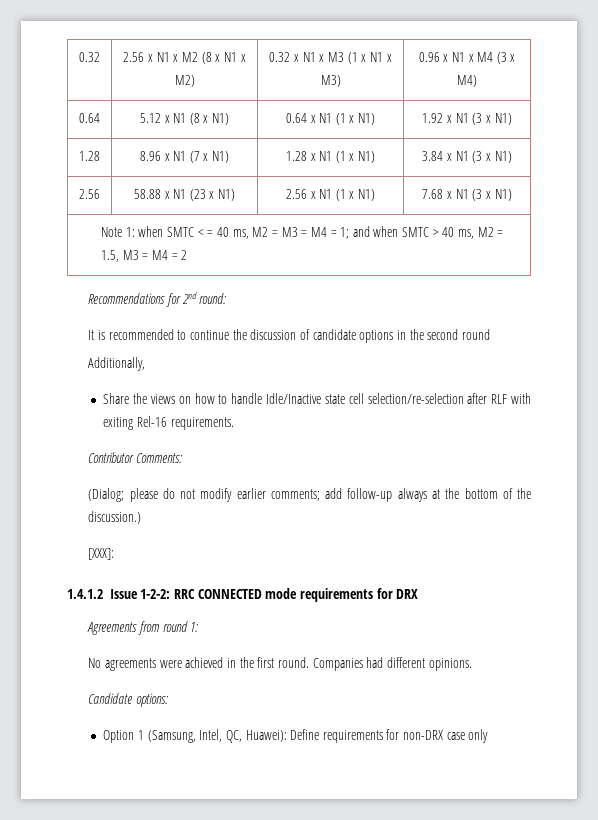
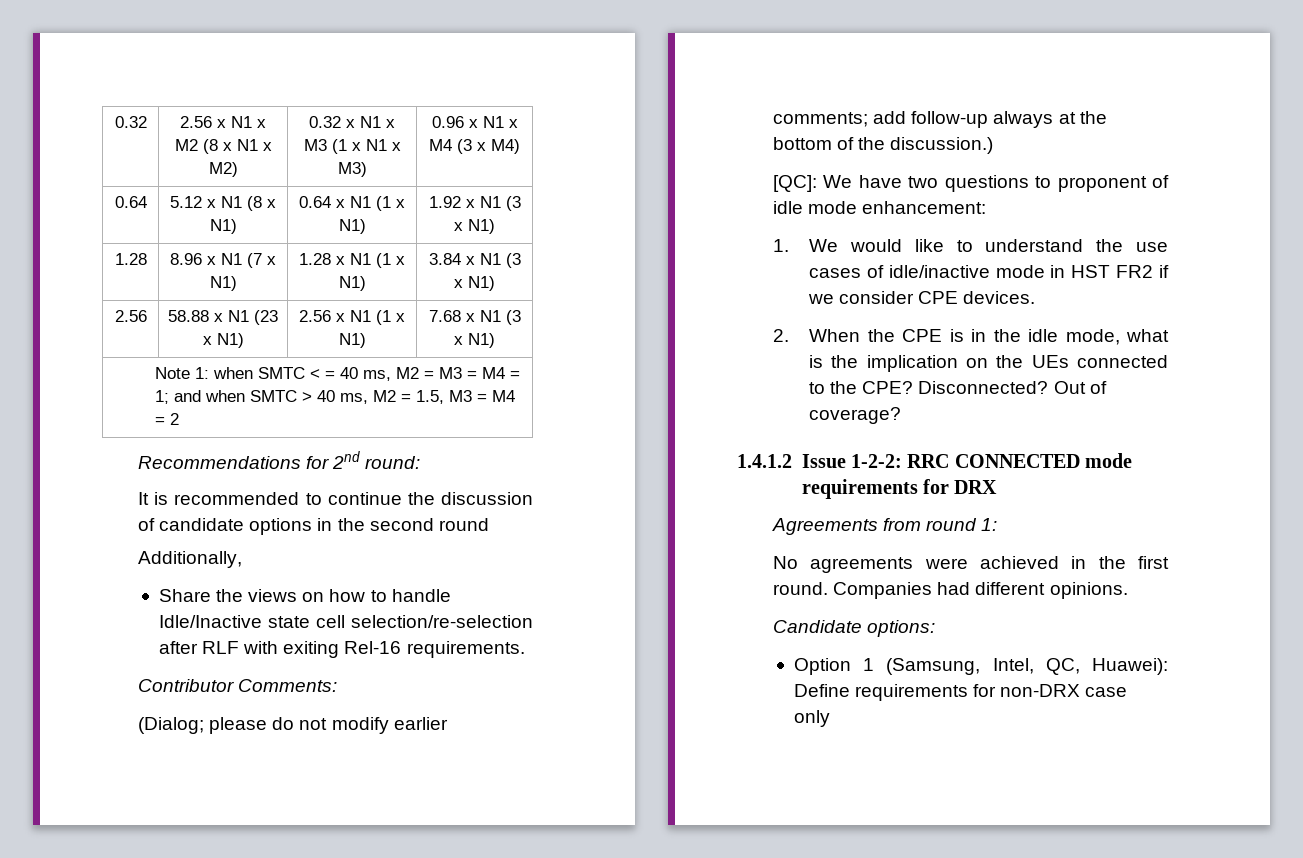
- [XXX]:
+ [QC]: We have two questions to proponent of idle mode enhancement:
+ 1. We would like to understand the use cases of idle/inactive mode in HST FR2 if we consider CPE devices.
+ 2. When the CPE is in the idle mode, what is the implication on the UEs connected to the CPE? Disconnected? Out of coverage?

